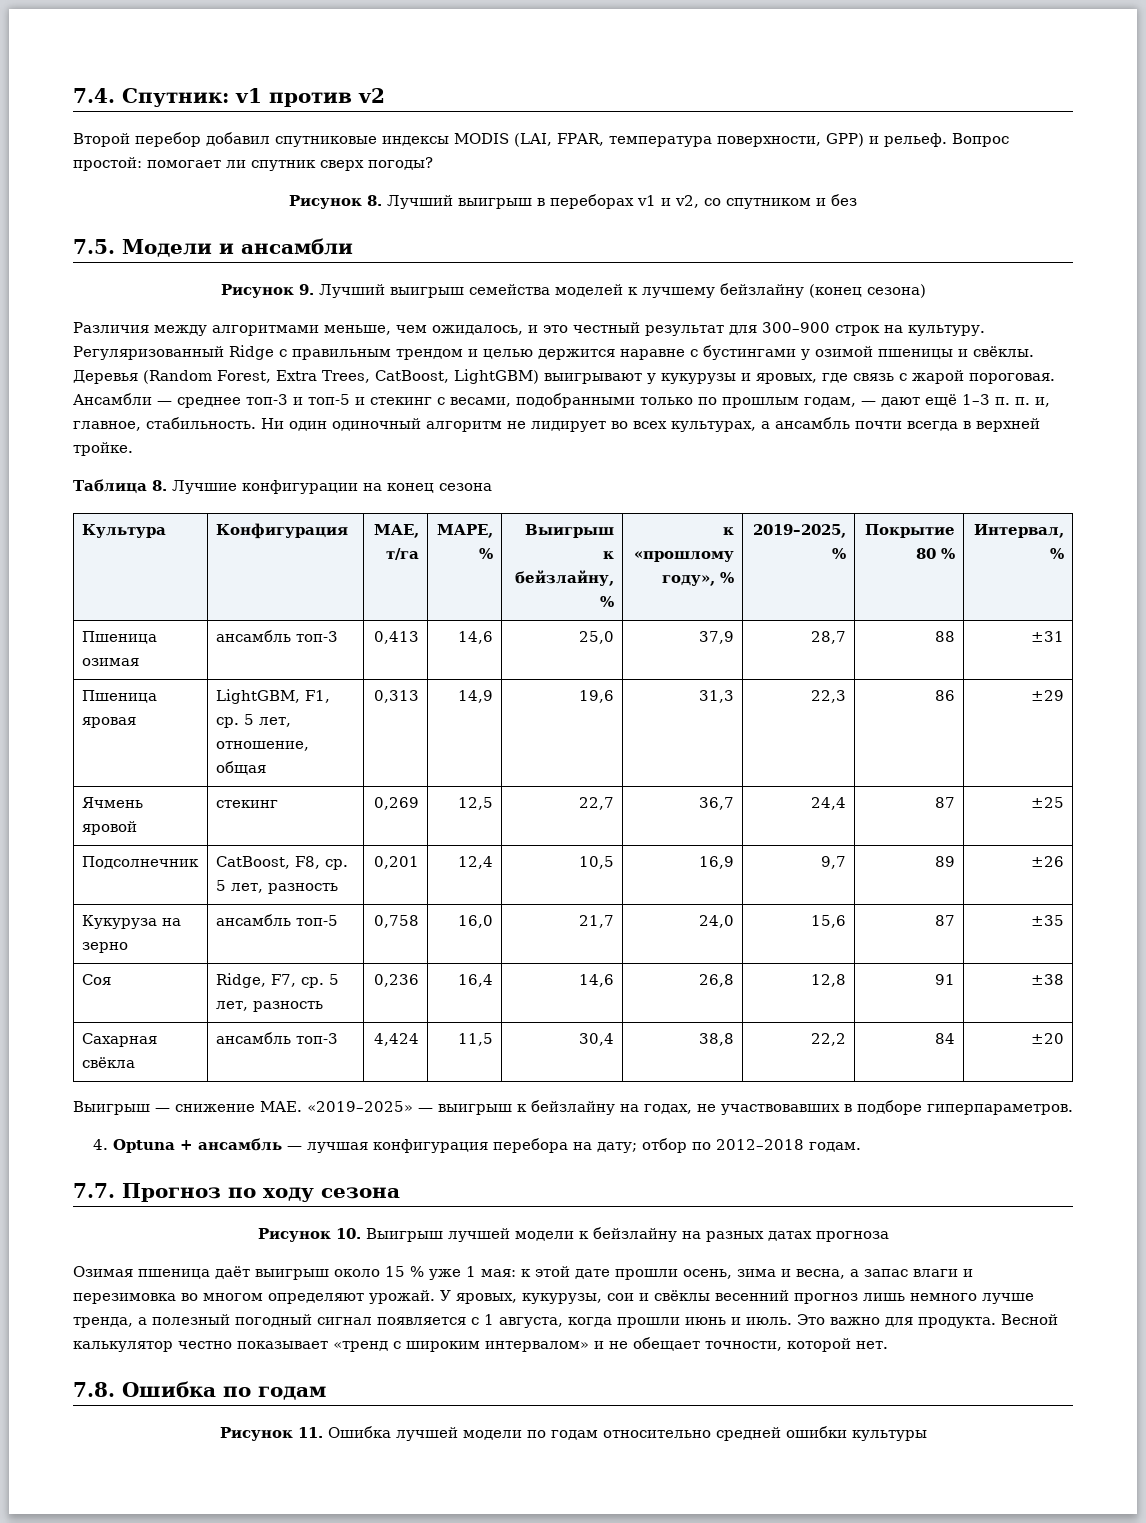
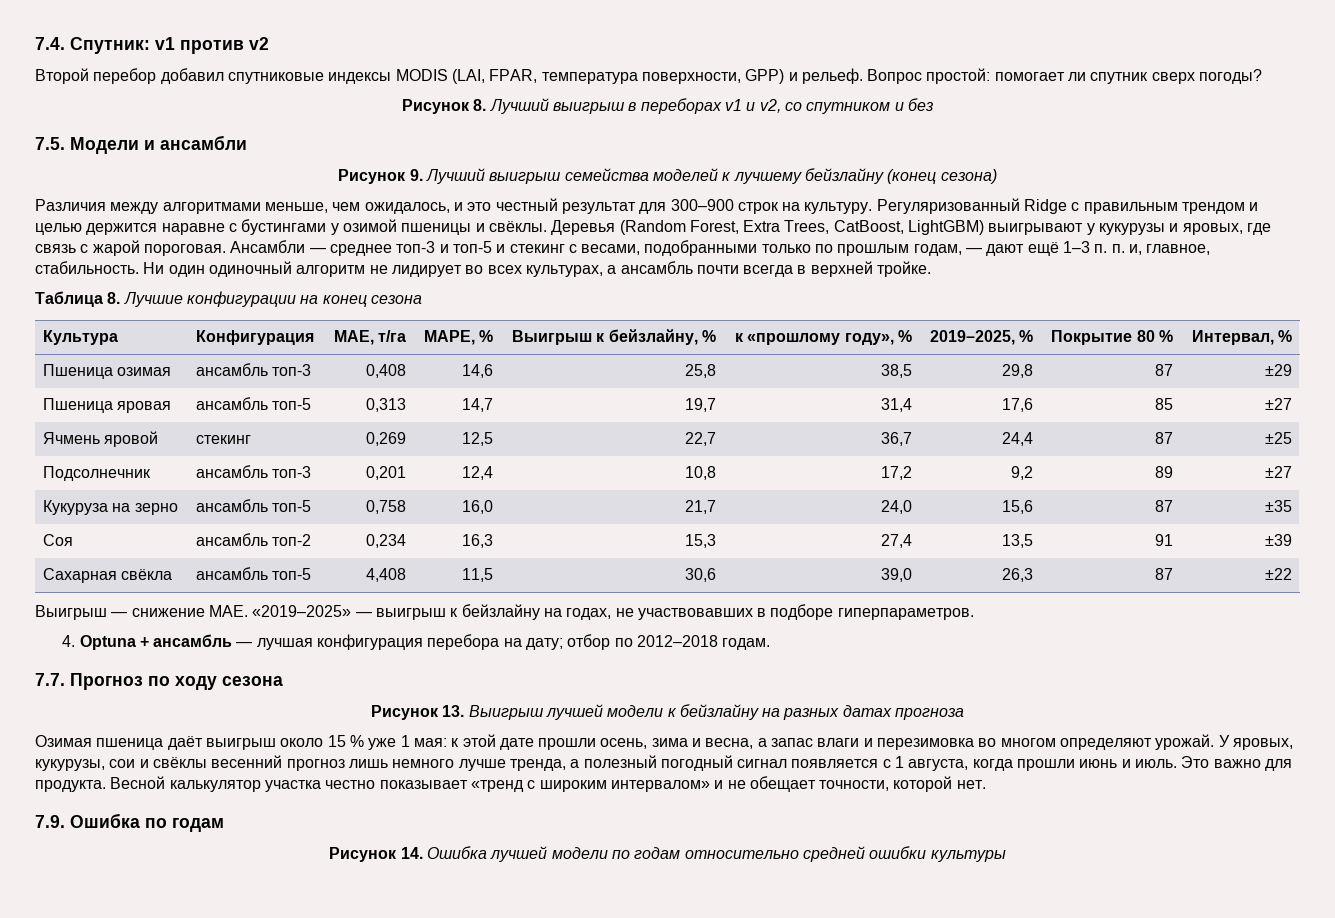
- Пшеница озимая | ансамбль топ-3 | 0,413 | 14,6 | 25,0 | 37,9 | 28,7 | 88 | ±31
- Пшеница яровая | LightGBM, F1, ср. 5 лет, отношение, общая | 0,313 | 14,9 | 19,6 | 31,3 | 22,3 | 86 | ±29
+ Пшеница озимая | ансамбль топ-3 | 0,408 | 14,6 | 25,8 | 38,5 | 29,8 | 87 | ±29
+ Пшеница яровая | ансамбль топ-5 | 0,313 | 14,7 | 19,7 | 31,4 | 17,6 | 85 | ±27
- Подсолнечник | CatBoost, F8, ср. 5 лет, разность | 0,201 | 12,4 | 10,5 | 16,9 | 9,7 | 89 | ±26
+ Подсолнечник | ансамбль топ-3 | 0,201 | 12,4 | 10,8 | 17,2 | 9,2 | 89 | ±27
- Соя | Ridge, F7, ср. 5 лет, разность | 0,236 | 16,4 | 14,6 | 26,8 | 12,8 | 91 | ±38
+ Соя | ансамбль топ-2 | 0,234 | 16,3 | 15,3 | 27,4 | 13,5 | 91 | ±39
- Сахарная свёкла | ансамбль топ-3 | 4,424 | 11,5 | 30,4 | 38,8 | 22,2 | 84 | ±20
+ Сахарная свёкла | ансамбль топ-5 | 4,408 | 11,5 | 30,6 | 39,0 | 26,3 | 87 | ±22
- Рисунок 10. Выигрыш лучшей модели к бейзлайну на разных датах прогноза
+ Рисунок 13. Выигрыш лучшей модели к бейзлайну на разных датах прогноза
- Весной калькулятор честно показывает «тренд с широким интервалом» и не обещает точности, которой нет.
+ Весной калькулятор участка честно показывает «тренд с широким интервалом» и не обещает точности, которой нет.
- 7.8. Ошибка по годам
+ 7.9. Ошибка по годам
- Рисунок 11. Ошибка лучшей модели по годам относительно средней ошибки культуры
+ Рисунок 14. Ошибка лучшей модели по годам относительно средней ошибки культуры

